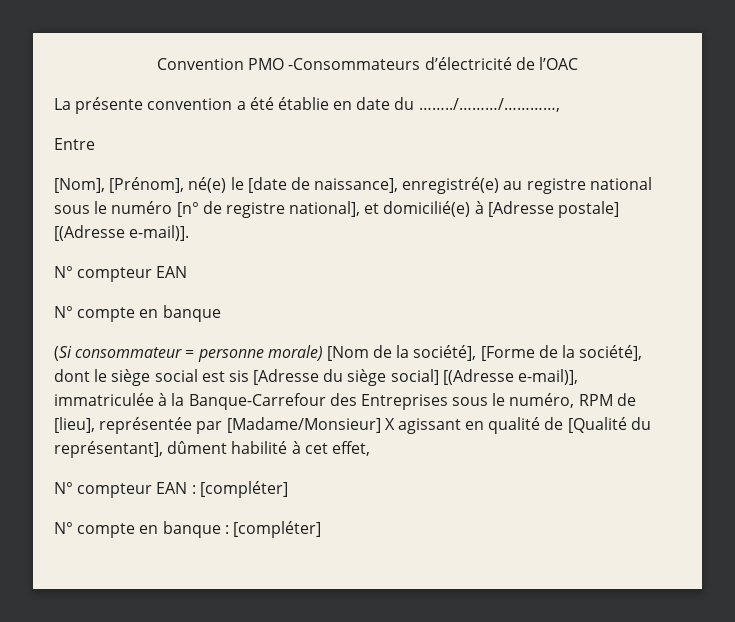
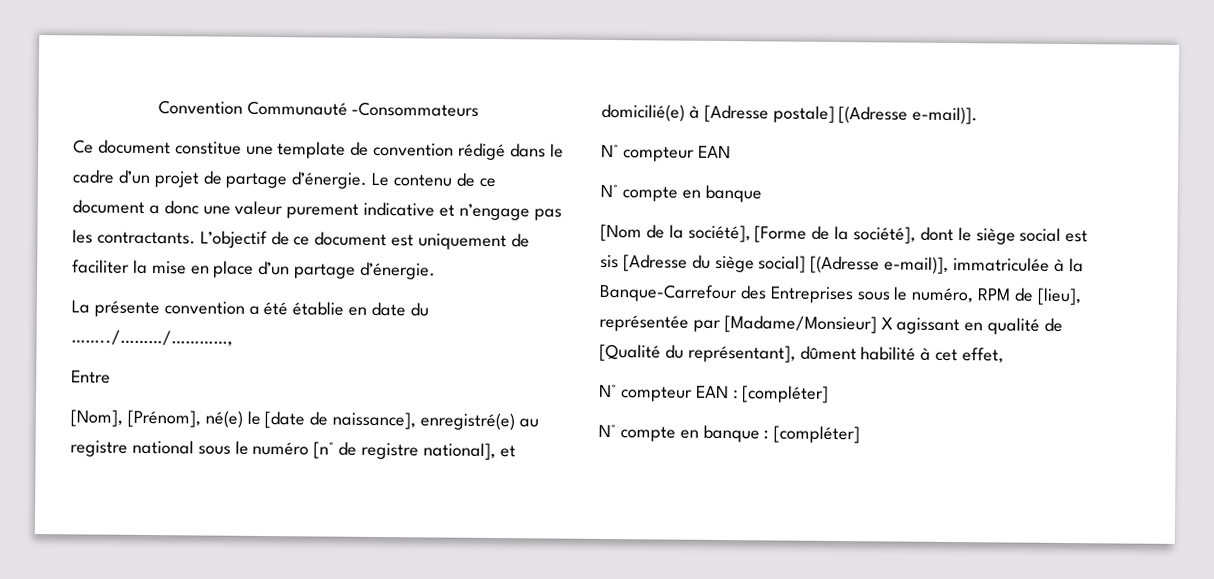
- Convention PMO -Consommateurs d’électricité de l’OAC
+ Convention Communauté -Consommateurs
+ Ce document constitue une template de convention rédigé dans le cadre d’un projet de partage d’énergie. Le contenu de ce document a donc une valeur purement indicative et n’engage pas les contractants. L’objectif de ce document est uniquement de faciliter la mise en place d’un partage d’énergie.
- (Si consommateur = personne morale) [Nom de la société], [Forme de la société], dont le siège social est sis [Adresse du siège social] [(Adresse e-mail)], immatriculée à la Banque-Carrefour des Entreprises sous le numéro, RPM de [lieu], représentée par [Madame/Monsieur] X agissant en qualité de [Qualité du représentant], dûment habilité à cet effet,
+ [Nom de la société], [Forme de la société], dont le siège social est sis [Adresse du siège social] [(Adresse e-mail)], immatriculée à la Banque-Carrefour des Entreprises sous le numéro, RPM de [lieu], représentée par [Madame/Monsieur] X agissant en qualité de [Qualité du représentant], dûment habilité à cet effet,

